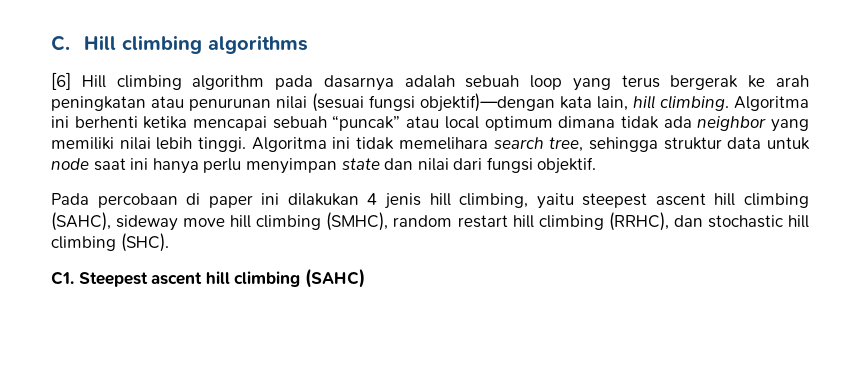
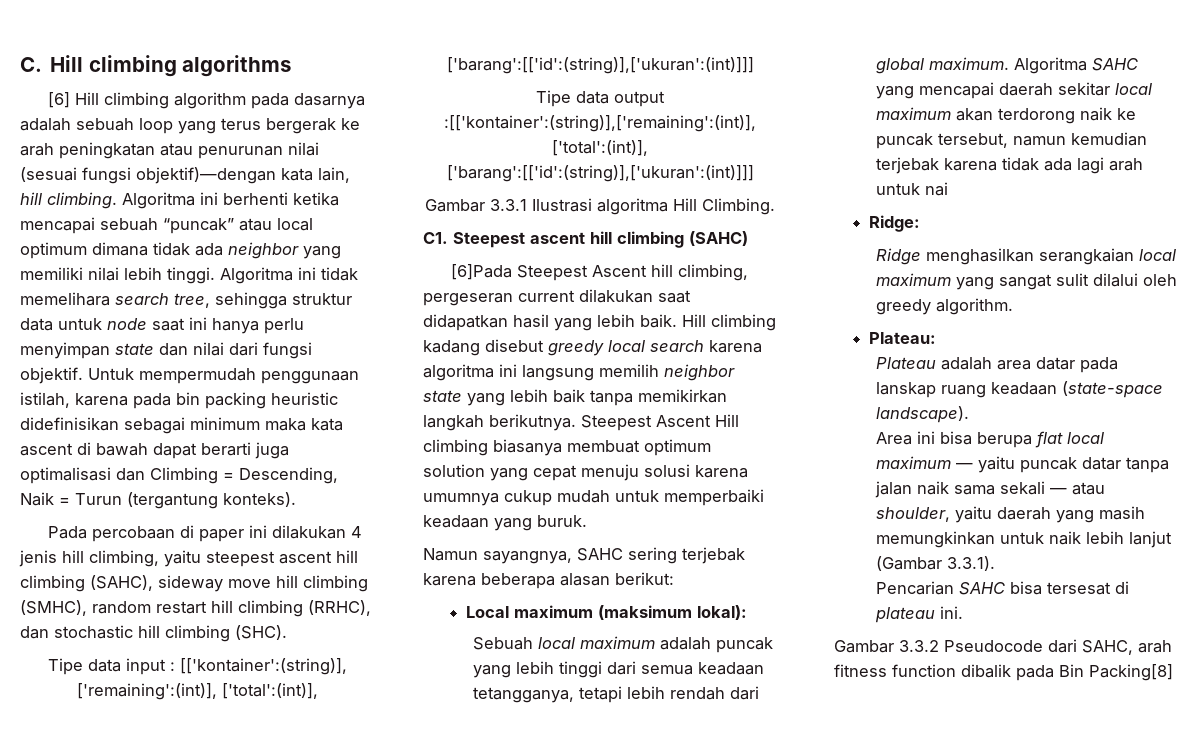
+ Untuk mempermudah penggunaan istilah, karena pada bin packing heuristic didefinisikan sebagai minimum maka kata ascent di bawah dapat berarti juga optimalisasi dan Climbing = Descending, Naik = Turun (tergantung konteks).
+ Tipe data input : [['kontainer':(string)], ['remaining':(int)], ['total':(int)], ['barang':[['id':(string)],['ukuran':(int)]]]
+ Tipe data output :[['kontainer':(string)],['remaining':(int)], ['total':(int)], ['barang':[['id':(string)],['ukuran':(int)]]]
+ Gambar 3.3.1 Ilustrasi algoritma Hill Climbing.
+ [6]Pada Steepest Ascent hill climbing, pergeseran current dilakukan saat didapatkan hasil yang lebih baik. Hill climbing kadang disebut greedy local search karena algoritma ini langsung memilih neighbor state yang lebih baik tanpa memikirkan langkah berikutnya. Steepest Ascent Hill climbing biasanya membuat optimum solution yang cepat menuju solusi karena umumnya cukup mudah untuk memperbaiki keadaan yang buruk.
+ Namun sayangnya, SAHC sering terjebak karena beberapa alasan berikut:
+ Local maximum (maksimum lokal):
+ Sebuah local maximum adalah puncak yang lebih tinggi dari semua keadaan tetangganya, tetapi lebih rendah dari global maximum. Algoritma SAHC yang mencapai daerah sekitar local maximum akan terdorong naik ke puncak tersebut, namun kemudian terjebak karena tidak ada lagi arah untuk nai
+ Ridge:
+ Ridge menghasilkan serangkaian local maximum yang sangat sulit dilalui oleh greedy algorithm.
+ Plateau:
+ Plateau adalah area datar pada lanskap ruang keadaan (state-space landscape).
+ Area ini bisa berupa flat local maximum — yaitu puncak datar tanpa jalan naik sama sekali — atau shoulder, yaitu daerah yang masih memungkinkan untuk naik lebih lanjut (Gambar 3.3.1).
+ Pencarian SAHC bisa tersesat di plateau ini.
+ Gambar 3.3.2 Pseudocode dari SAHC, arah fitness function dibalik pada Bin Packing[8]

